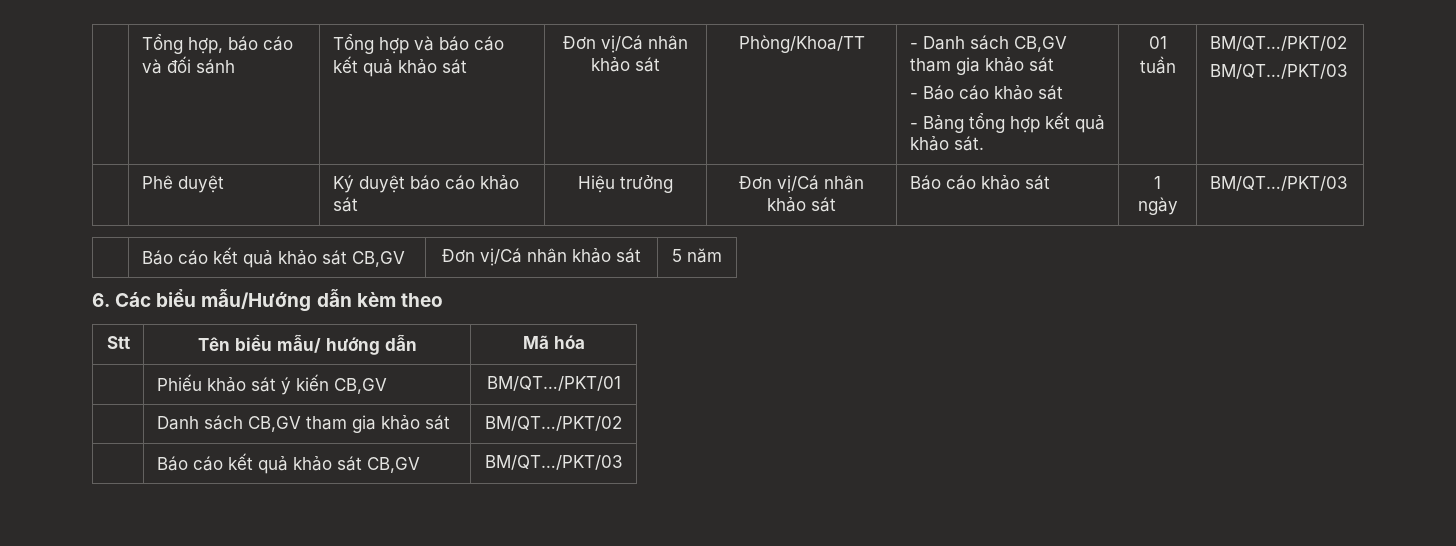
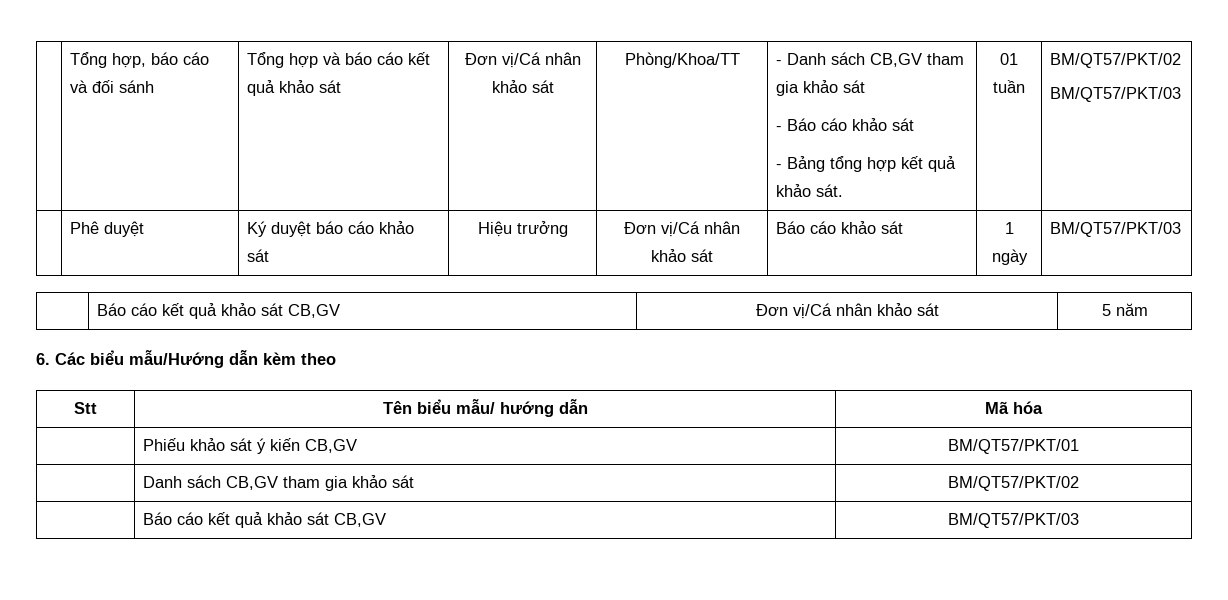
- 01 tuần | BM/QT…/PKT/02
- BM/QT…/PKT/03
+ 01 tuần | BM/QT57/PKT/02
+ BM/QT57/PKT/03
- | Phê duyệt | Ký duyệt báo cáo khảo sát | Hiệu trưởng | Đơn vị/Cá nhân khảo sát | Báo cáo khảo sát | 1 ngày | BM/QT…/PKT/03
+ | Phê duyệt | Ký duyệt báo cáo khảo sát | Hiệu trưởng | Đơn vị/Cá nhân khảo sát | Báo cáo khảo sát | 1 ngày | BM/QT57/PKT/03
- | Phiếu khảo sát ý kiến CB,GV | BM/QT…/PKT/01
+ | Phiếu khảo sát ý kiến CB,GV | BM/QT57/PKT/01
- | Danh sách CB,GV tham gia khảo sát | BM/QT…/PKT/02
- | Báo cáo kết quả khảo sát CB,GV | BM/QT…/PKT/03
+ | Danh sách CB,GV tham gia khảo sát | BM/QT57/PKT/02
+ | Báo cáo kết quả khảo sát CB,GV | BM/QT57/PKT/03

